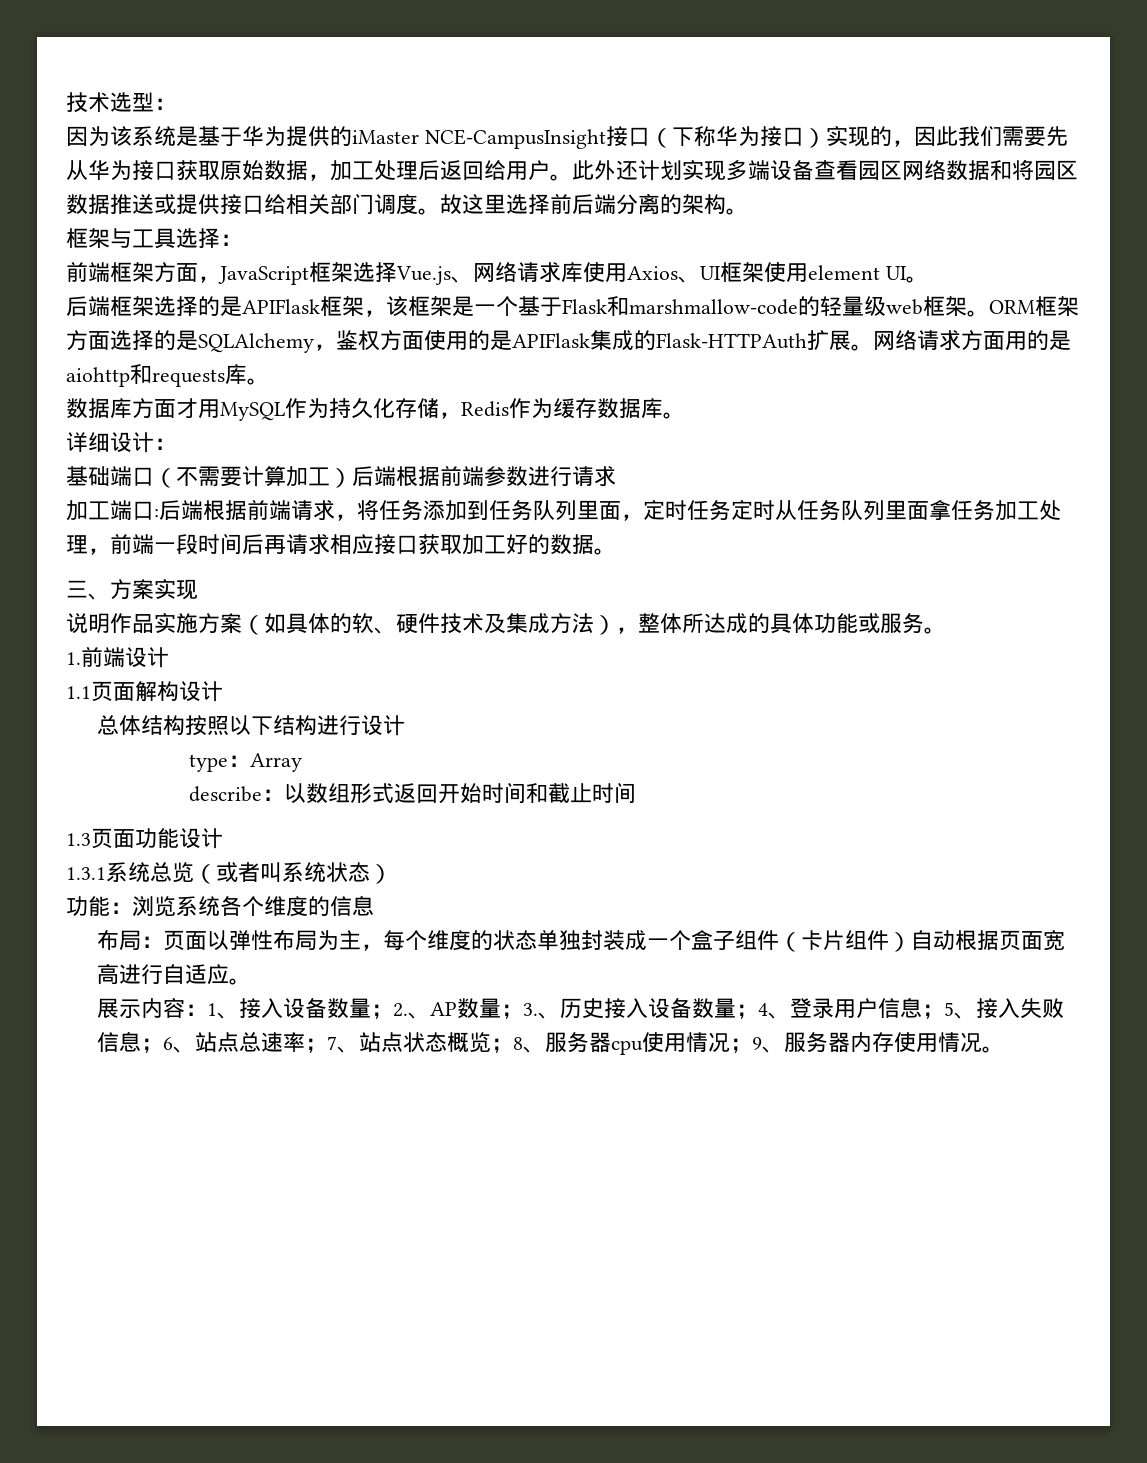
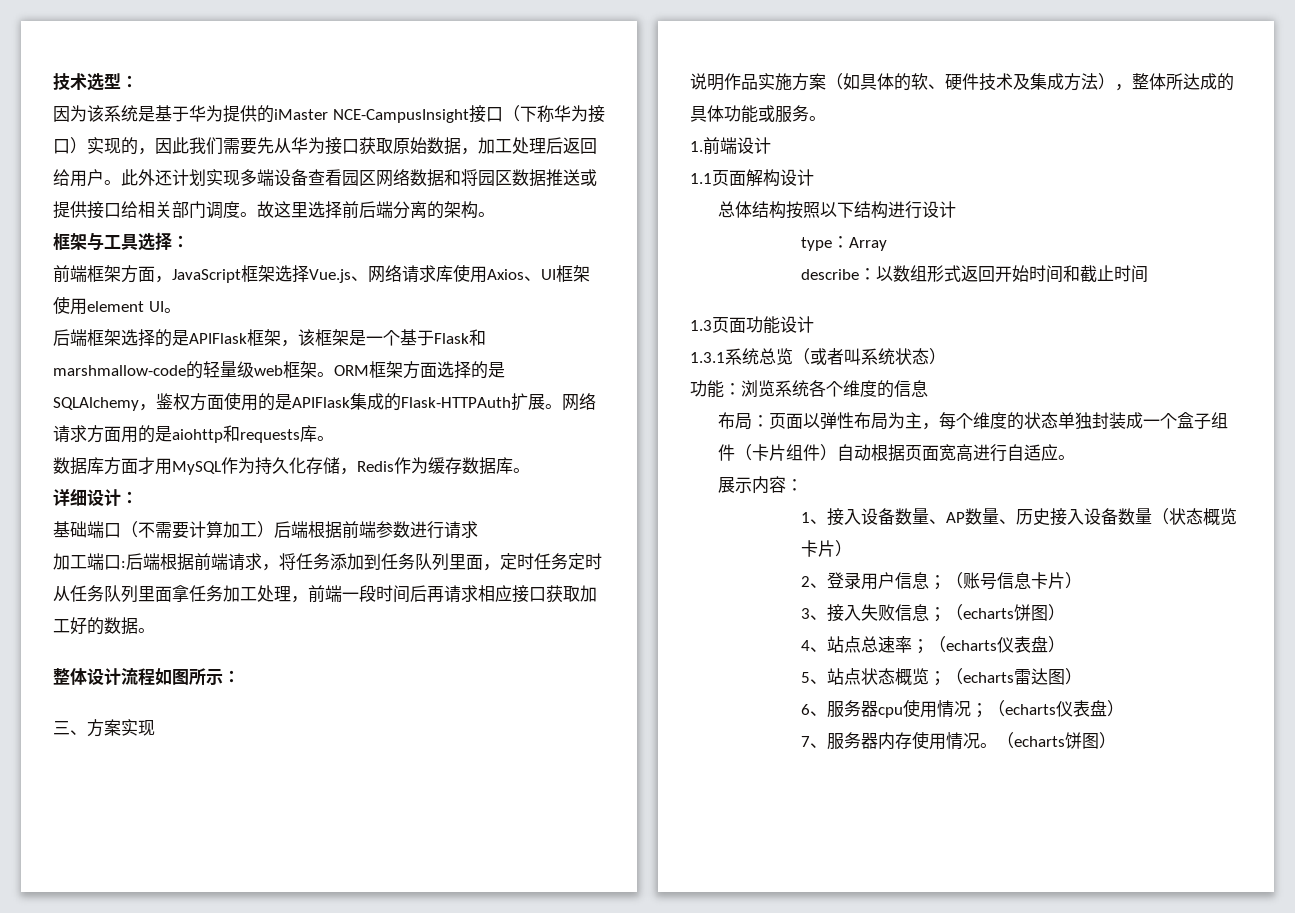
+ 整体设计流程如图所示：
- 展示内容：1、接入设备数量；2.、AP数量；3.、历史接入设备数量；4、登录用户信息；5、接入失败信息；6、站点总速率；7、站点状态概览；8、服务器cpu使用情况；9、服务器内存使用情况。
+ 展示内容：
+ 1、接入设备数量、AP数量、历史接入设备数量（状态概览卡片）
+ 2、登录用户信息；（账号信息卡片）
+ 3、接入失败信息；（echarts饼图）
+ 4、站点总速率；（echarts仪表盘）
+ 5、站点状态概览；（echarts雷达图）
+ 6、服务器cpu使用情况；（echarts仪表盘）
+ 7、服务器内存使用情况。（echarts饼图）

